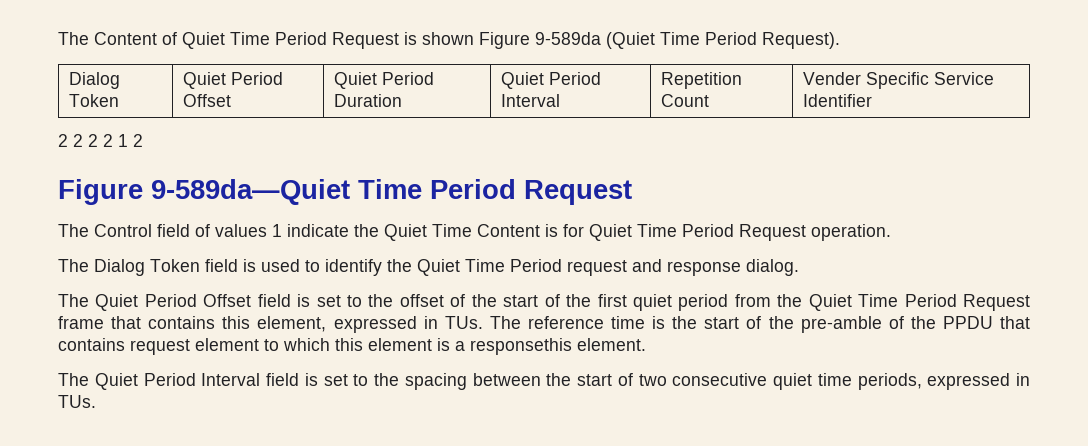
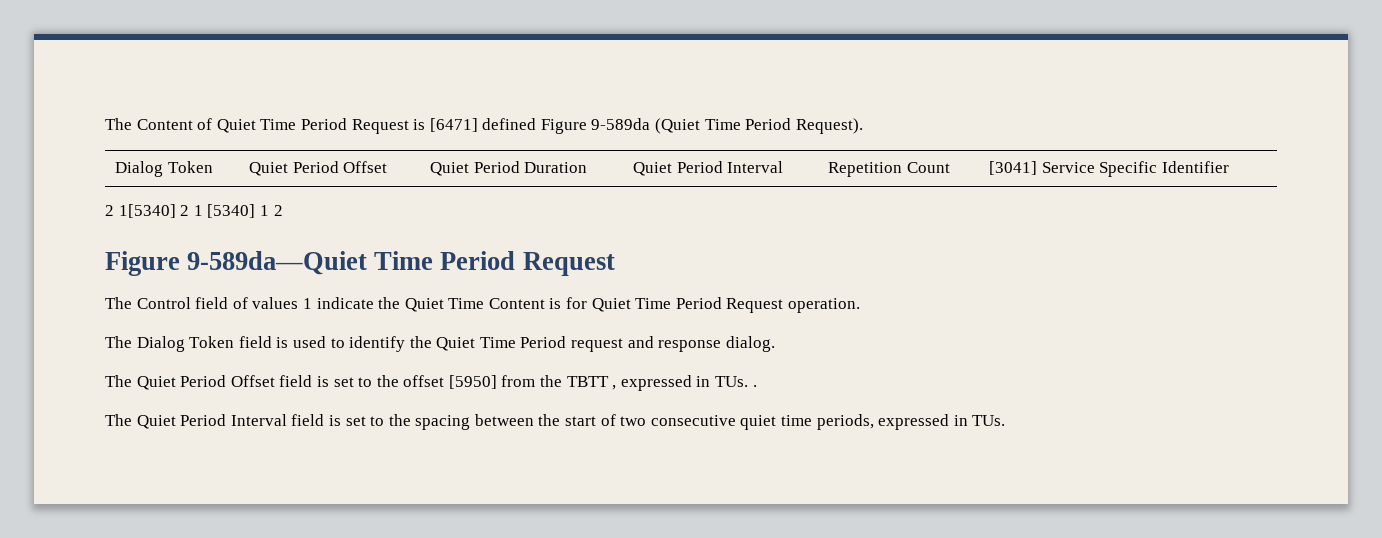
- The Content of Quiet Time Period Request is shown Figure 9-589da (Quiet Time Period Request).
+ The Content of Quiet Time Period Request is [6471] defined Figure 9-589da (Quiet Time Period Request).
- Dialog Token | Quiet Period Offset | Quiet Period Duration | Quiet Period Interval | Repetition Count | Vender Specific Service Identifier
+ Dialog Token | Quiet Period Offset | Quiet Period Duration | Quiet Period Interval | Repetition Count | [3041] Service Specific Identifier
- 2 2 2 2 1 2
+ 2 1[5340] 2 1 [5340] 1 2
- The Quiet Period Offset field is set to the offset of the start of the first quiet period from the Quiet Time Period Request frame that contains this element, expressed in TUs. The reference time is the start of the pre-amble of the PPDU that contains request element to which this element is a responsethis element.
+ The Quiet Period Offset field is set to the offset [5950] from the TBTT , expressed in TUs. .

